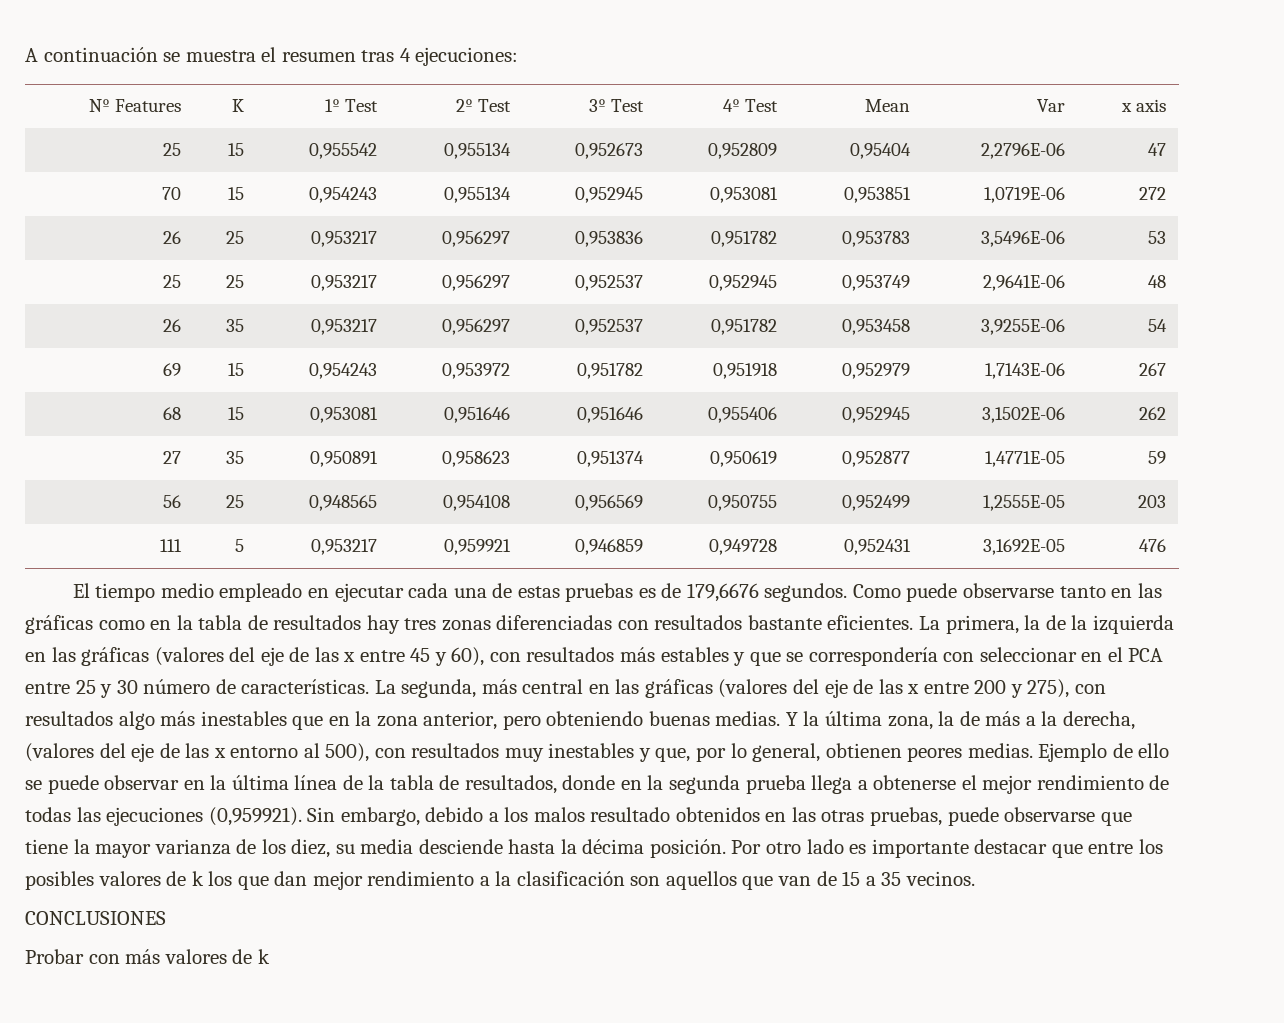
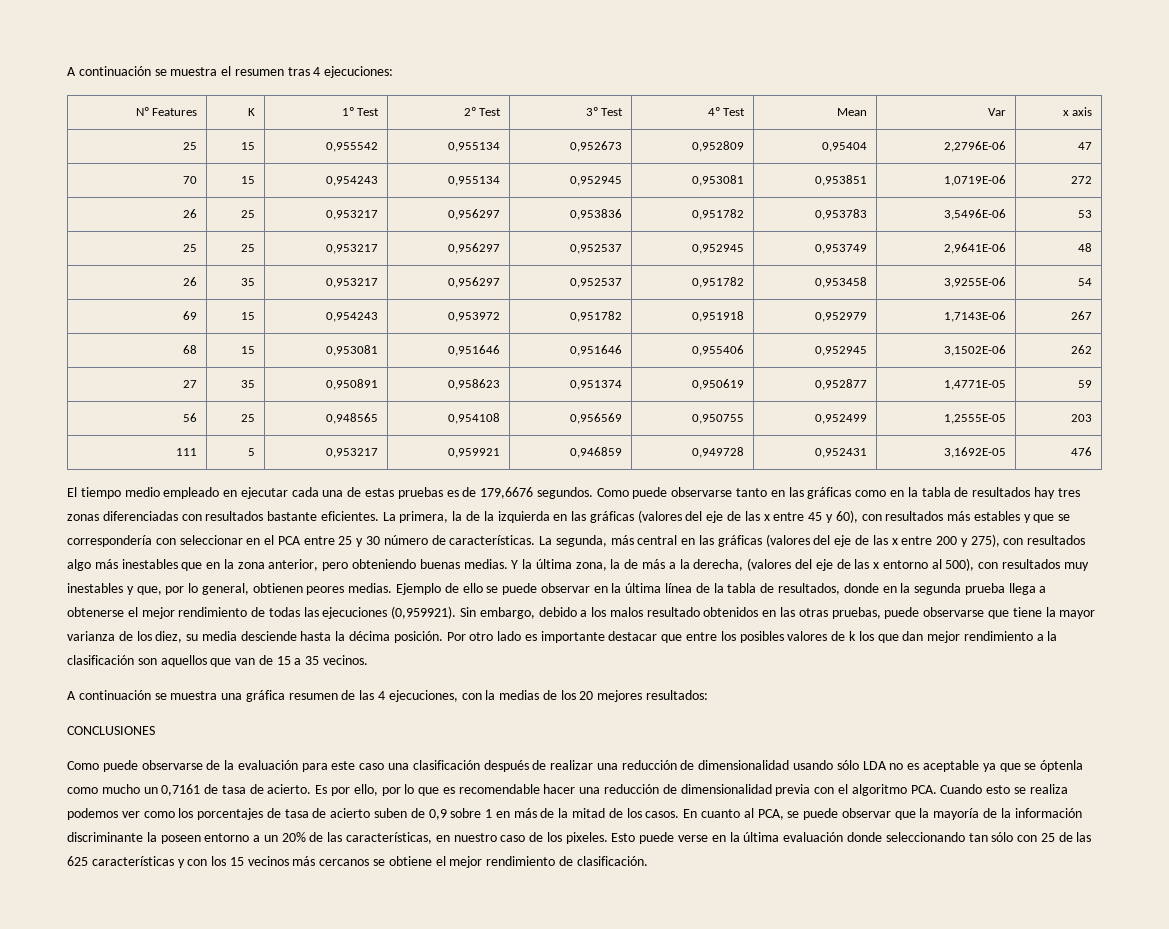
+ A continuación se muestra una gráfica resumen de las 4 ejecuciones, con la medias de los 20 mejores resultados:
  CONCLUSIONES
- Probar con más valores de k
+ Como puede observarse de la evaluación para este caso una clasificación después de realizar una reducción de dimensionalidad usando sólo LDA no es aceptable ya que se óptenla como mucho un 0,7161 de tasa de acierto. Es por ello, por lo que es recomendable hacer una reducción de dimensionalidad previa con el algoritmo PCA. Cuando esto se realiza podemos ver como los porcentajes de tasa de acierto suben de 0,9 sobre 1 en más de la mitad de los casos. En cuanto al PCA, se puede observar que la mayoría de la información discriminante la poseen entorno a un 20% de las características, en nuestro caso de los pixeles. Esto puede verse en la última evaluación donde seleccionando tan sólo con 25 de las 625 características y con los 15 vecinos más cercanos se obtiene el mejor rendimiento de clasificación.

